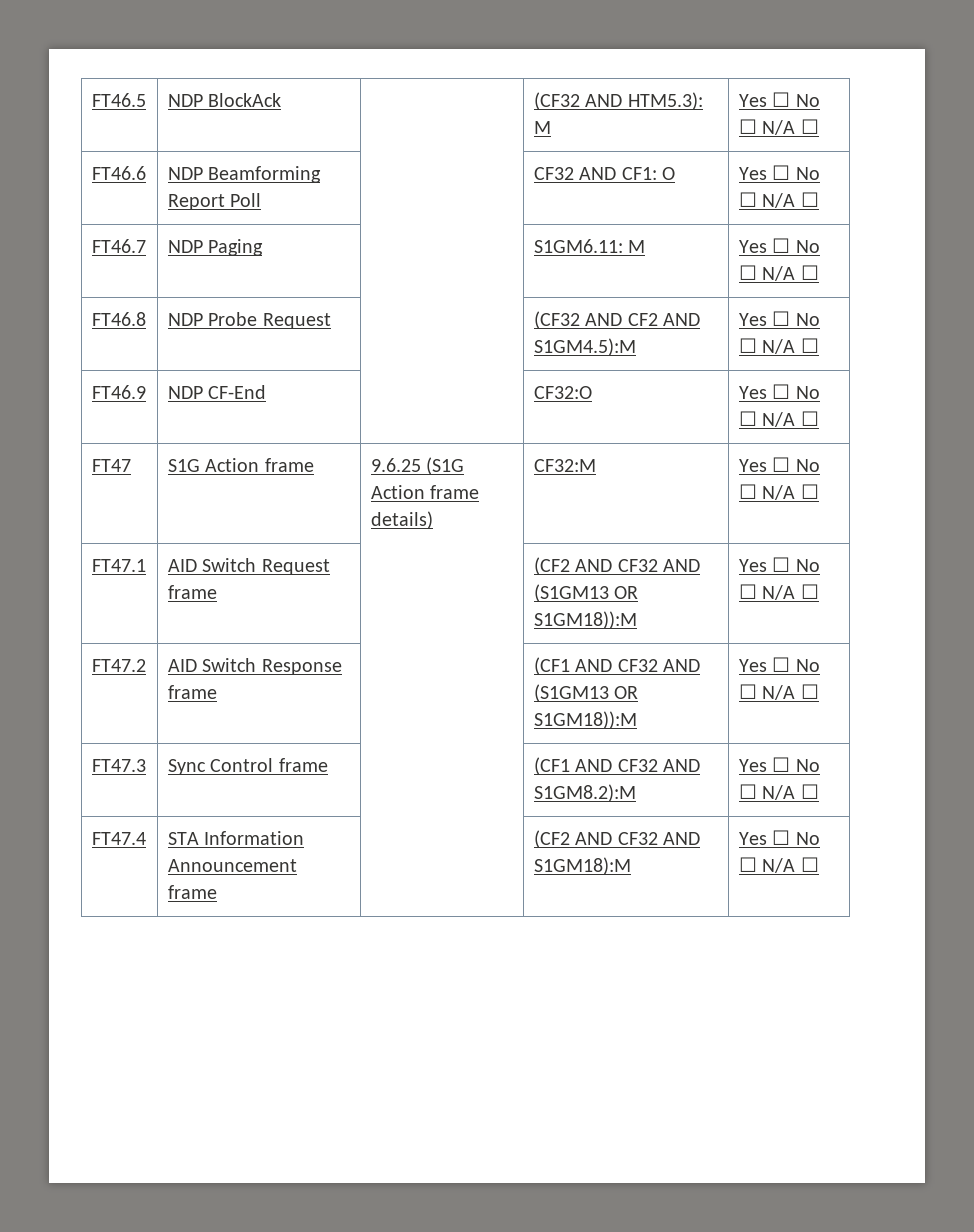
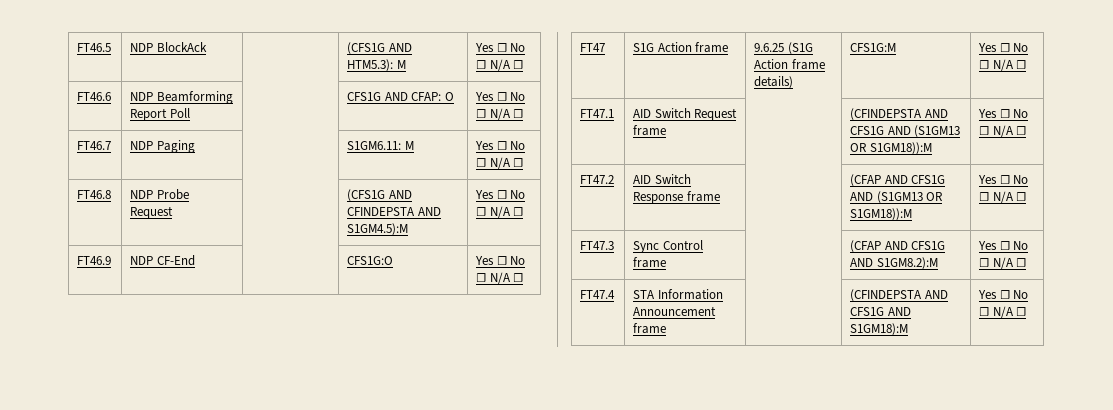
- FT46.5 | NDP BlockAck | | (CF32 AND HTM5.3): M | Yes ☐ No ☐ N/A ☐
+ FT46.5 | NDP BlockAck | | (CFS1G AND HTM5.3): M | Yes ☐ No ☐ N/A ☐
- FT46.6 | NDP Beamforming Report Poll | | CF32 AND CF1: O | Yes ☐ No ☐ N/A ☐
+ FT46.6 | NDP Beamforming Report Poll | | CFS1G AND CFAP: O | Yes ☐ No ☐ N/A ☐
- FT46.8 | NDP Probe Request | | (CF32 AND CF2 AND S1GM4.5):M | Yes ☐ No ☐ N/A ☐
+ FT46.8 | NDP Probe Request | | (CFS1G AND CFINDEPSTA AND S1GM4.5):M | Yes ☐ No ☐ N/A ☐
- FT46.9 | NDP CF-End | | CF32:O | Yes ☐ No ☐ N/A ☐
+ FT46.9 | NDP CF-End | | CFS1G:O | Yes ☐ No ☐ N/A ☐
- FT47 | S1G Action frame | 9.6.25 (S1G Action frame details) | CF32:M | Yes ☐ No ☐ N/A ☐
+ FT47 | S1G Action frame | 9.6.25 (S1G Action frame details) | CFS1G:M | Yes ☐ No ☐ N/A ☐
- FT47.1 | AID Switch Request frame | | (CF2 AND CF32 AND (S1GM13 OR S1GM18)):M | Yes ☐ No ☐ N/A ☐
+ FT47.1 | AID Switch Request frame | | (CFINDEPSTA AND CFS1G AND (S1GM13 OR S1GM18)):M | Yes ☐ No ☐ N/A ☐
- FT47.2 | AID Switch Response frame | | (CF1 AND CF32 AND (S1GM13 OR S1GM18)):M | Yes ☐ No ☐ N/A ☐
+ FT47.2 | AID Switch Response frame | | (CFAP AND CFS1G AND (S1GM13 OR S1GM18)):M | Yes ☐ No ☐ N/A ☐
- FT47.3 | Sync Control frame | | (CF1 AND CF32 AND S1GM8.2):M | Yes ☐ No ☐ N/A ☐
+ FT47.3 | Sync Control frame | | (CFAP AND CFS1G AND S1GM8.2):M | Yes ☐ No ☐ N/A ☐
- FT47.4 | STA Information Announcement frame | | (CF2 AND CF32 AND S1GM18):M | Yes ☐ No ☐ N/A ☐
+ FT47.4 | STA Information Announcement frame | | (CFINDEPSTA AND CFS1G AND S1GM18):M | Yes ☐ No ☐ N/A ☐

